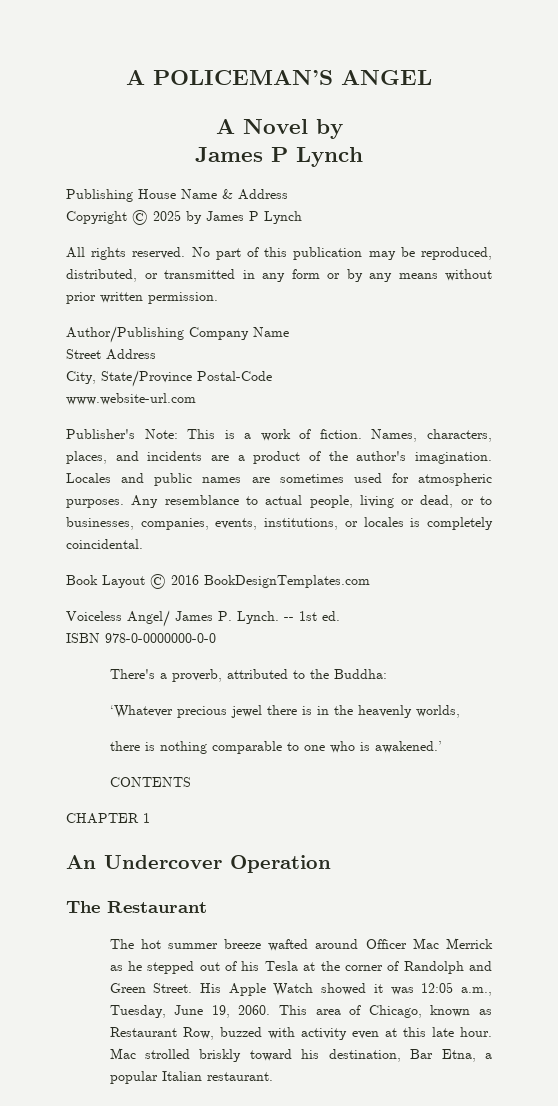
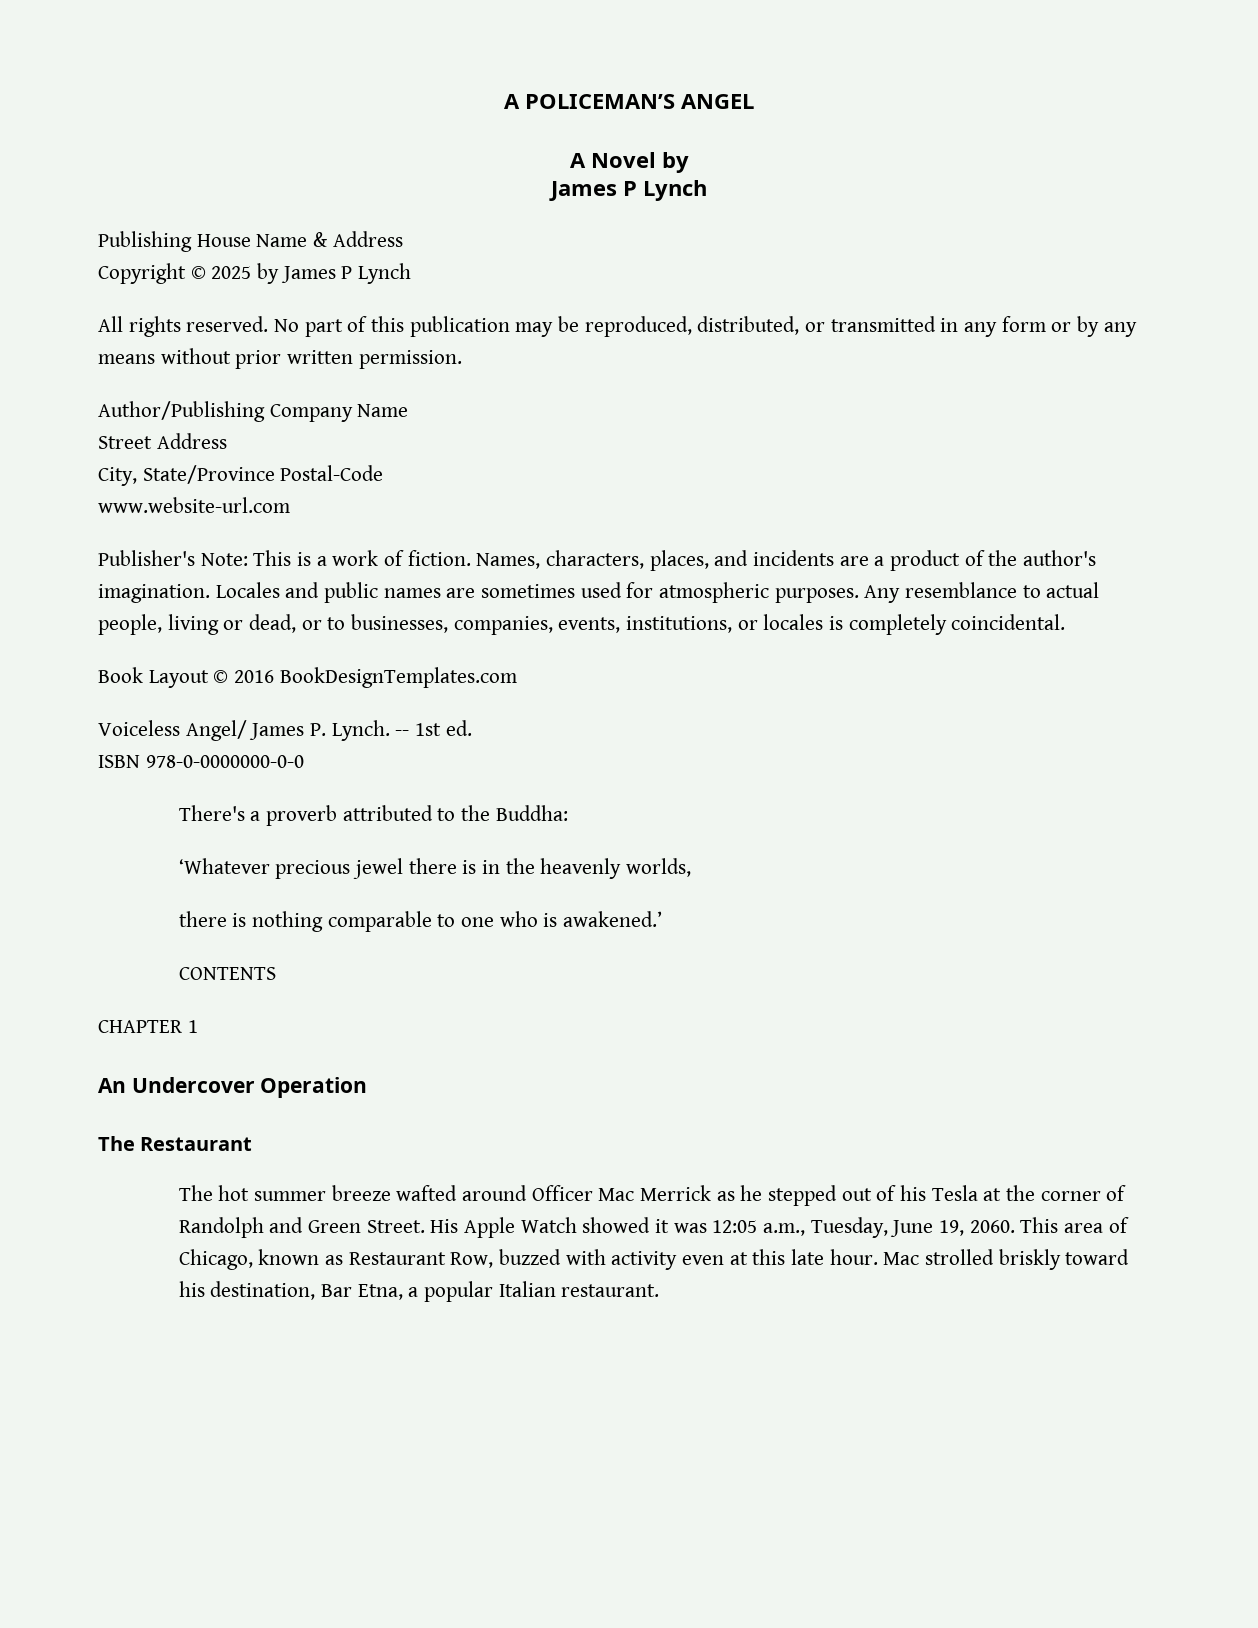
- There's a proverb, attributed to the Buddha:
+ There's a proverb attributed to the Buddha:

